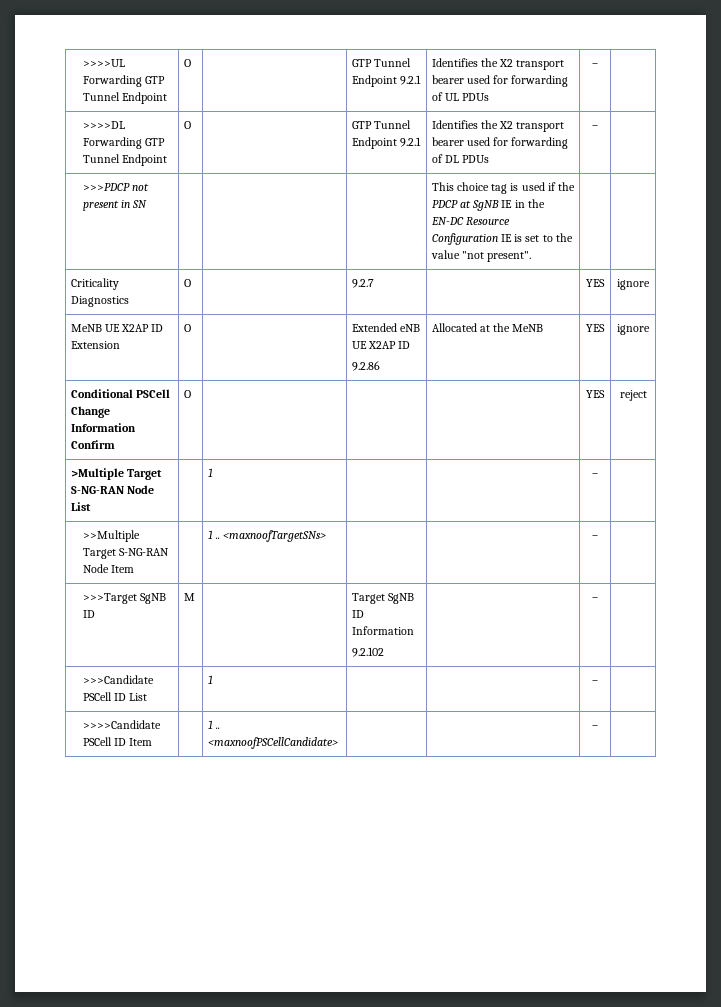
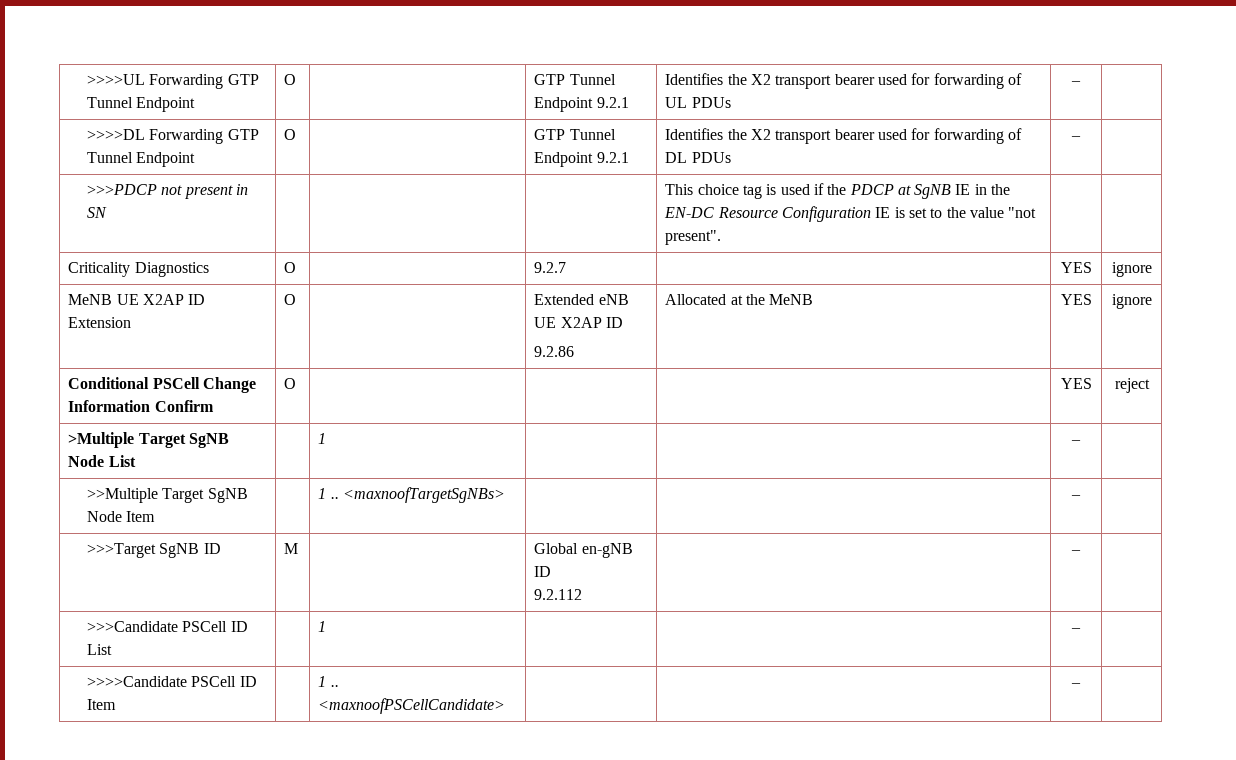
- >Multiple Target S-NG-RAN Node List | | 1 | | | – |
+ >Multiple Target SgNB Node List | | 1 | | | – |
- >>Multiple Target S-NG-RAN Node Item | | 1 .. <maxnoofTargetSNs> | | | – |
+ >>Multiple Target SgNB Node Item | | 1 .. <maxnoofTargetSgNBs> | | | – |
- >>>Target SgNB ID | M | | Target SgNB ID Information
- 9.2.102 | | – |
+ >>>Target SgNB ID | M | | Global en-gNB ID
+ 9.2.112 | | – |

